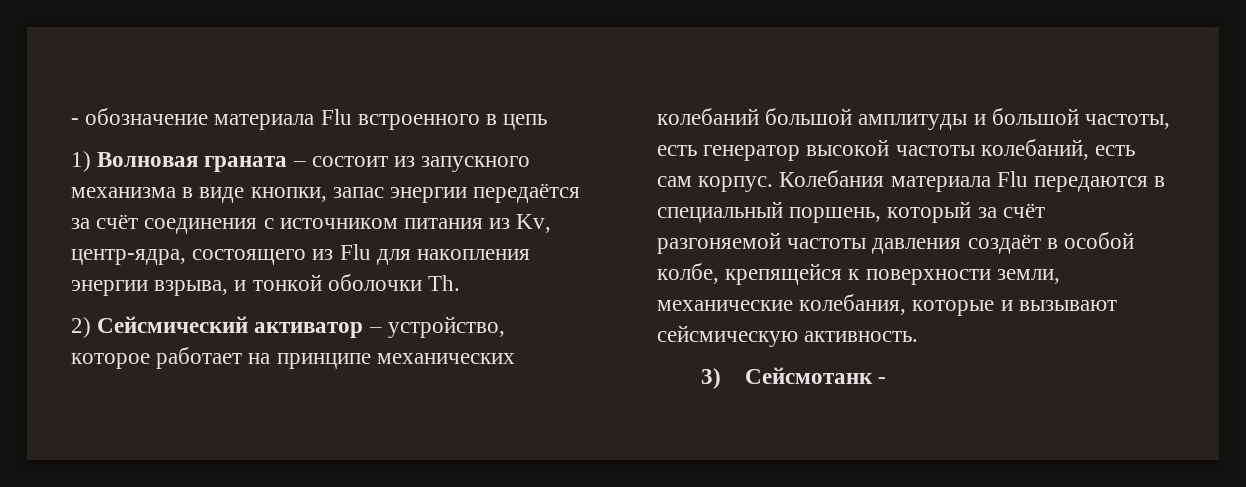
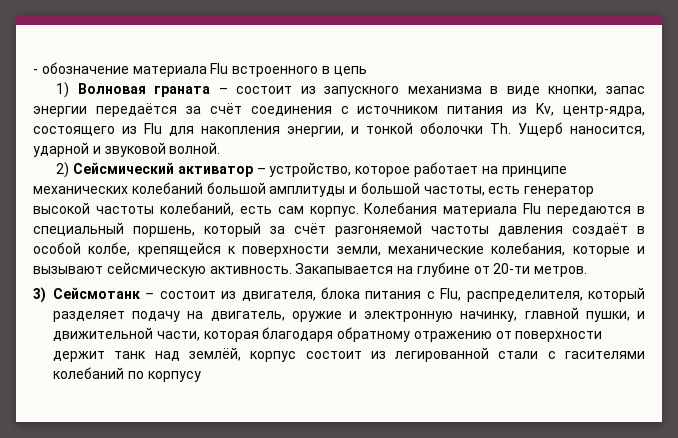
- 1) Волновая граната – состоит из запускного механизма в виде кнопки, запас энергии передаётся за счёт соединения с источником питания из Kv, центр-ядра, состоящего из Flu для накопления энергии взрыва, и тонкой оболочки Th.
+ 1) Волновая граната – состоит из запускного механизма в виде кнопки, запас энергии передаётся за счёт соединения с источником питания из Kv, центр-ядра, состоящего из Flu для накопления энергии, и тонкой оболочки Th. Ущерб наносится, ударной и звуковой волной.
- Колебания материала Flu передаются в специальный поршень, который за счёт разгоняемой частоты давления создаёт в особой колбе, крепящейся к поверхности земли, механические колебания, которые и вызывают сейсмическую активность.
- 3) Сейсмотанк -
+ Колебания материала Flu передаются в специальный поршень, который за счёт разгоняемой частоты давления создаёт в особой колбе, крепящейся к поверхности земли, механические колебания, которые и вызывают сейсмическую активность. Закапывается на глубине от 20-ти метров.
+ 3) Сейсмотанк – состоит из двигателя, блока питания с Flu, распределителя, который разделяет подачу на двигатель, оружие и электронную начинку, главной пушки, и движительной части, которая благодаря обратному отражению от поверхности держит танк над землёй, корпус состоит из легированной стали с гасителями колебаний по корпусу

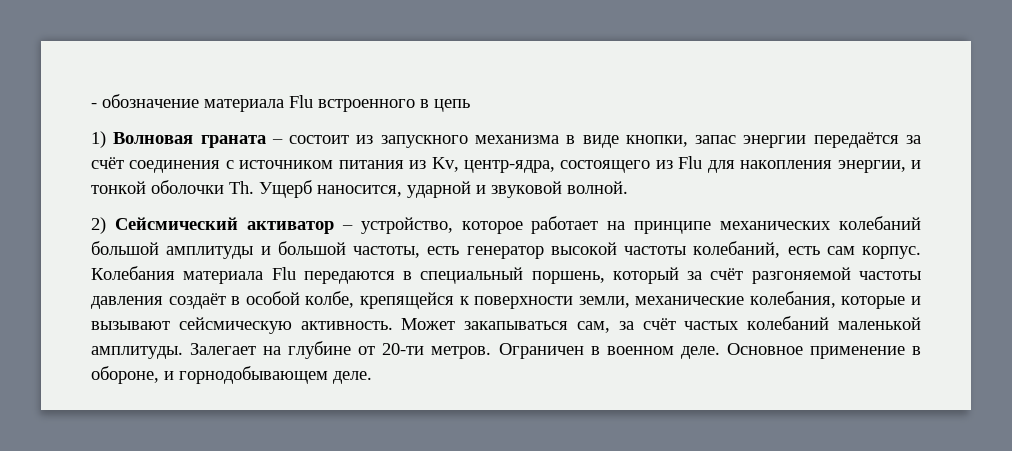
- Закапывается на глубине от 20-ти метров.
- 3) Сейсмотанк – состоит из двигателя, блока питания с Flu, распределителя, который разделяет подачу на двигатель, оружие и электронную начинку, главной пушки, и движительной части, которая благодаря обратному отражению от поверхности держит танк над землёй, корпус состоит из легированной стали с гасителями колебаний по корпусу
+ Может закапываться сам, за счёт частых колебаний маленькой амплитуды. Залегает на глубине от 20-ти метров. Ограничен в военном деле. Основное применение в обороне, и горнодобывающем деле.

